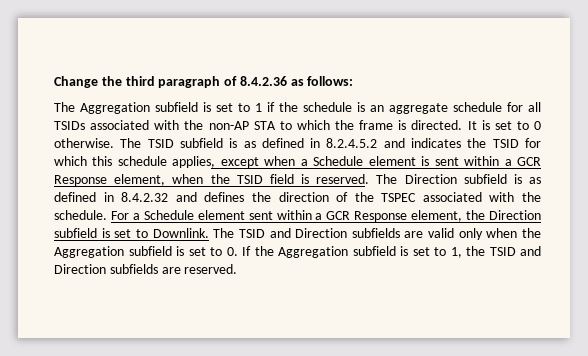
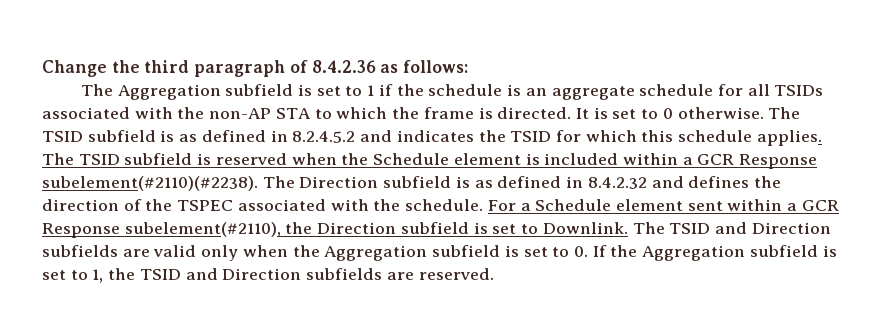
- The TSID subfield is as defined in 8.2.4.5.2 and indicates the TSID for which this schedule applies, except when a Schedule element is sent within a GCR Response element, when the TSID field is reserved.
+ The TSID subfield is as defined in 8.2.4.5.2 and indicates the TSID for which this schedule applies. The TSID subfield is reserved when the Schedule element is included within a GCR Response subelement(#2110)(#2238).
- For a Schedule element sent within a GCR Response element, the Direction subfield is set to Downlink.
+ For a Schedule element sent within a GCR Response subelement(#2110), the Direction subfield is set to Downlink.

